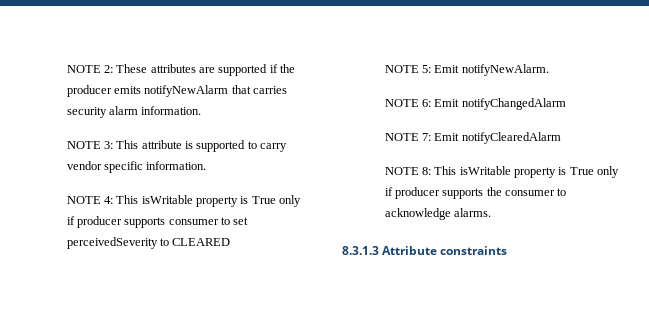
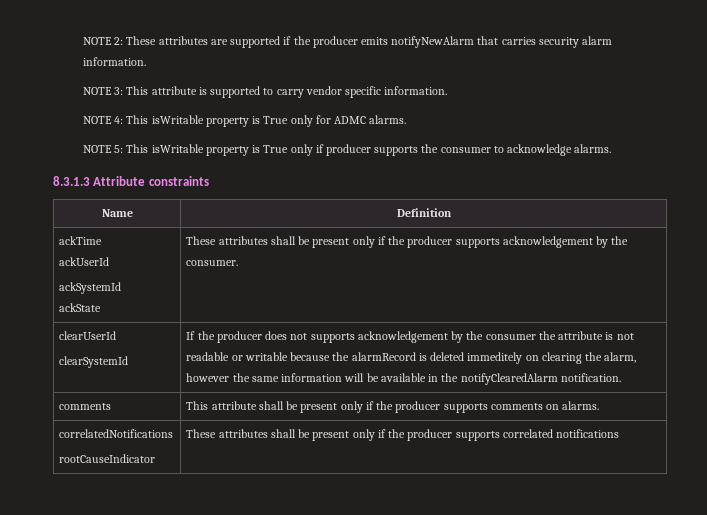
- NOTE 4: This isWritable property is True only if producer supports consumer to set perceivedSeverity to CLEARED
- NOTE 5: Emit notifyNewAlarm.
- NOTE 6: Emit notifyChangedAlarm
- NOTE 7: Emit notifyClearedAlarm
- NOTE 8: This isWritable property is True only if producer supports the consumer to acknowledge alarms.
+ NOTE 4: This isWritable property is True only for ADMC alarms.
+ NOTE 5: This isWritable property is True only if producer supports the consumer to acknowledge alarms.
+ Name | Definition
+ ackTime
+ ackUserId
+ ackSystemId
+ ackState | These attributes shall be present only if the producer supports acknowledgement by the consumer.
+ clearUserId
+ clearSystemId | If the producer does not supports acknowledgement by the consumer the attribute is not readable or writable because the alarmRecord is deleted immeditely on clearing the alarm, however the same information will be available in the notifyClearedAlarm notification.
+ comments | This attribute shall be present only if the producer supports comments on alarms.
+ correlatedNotifications
+ rootCauseIndicator | These attributes shall be present only if the producer supports correlated notifications

